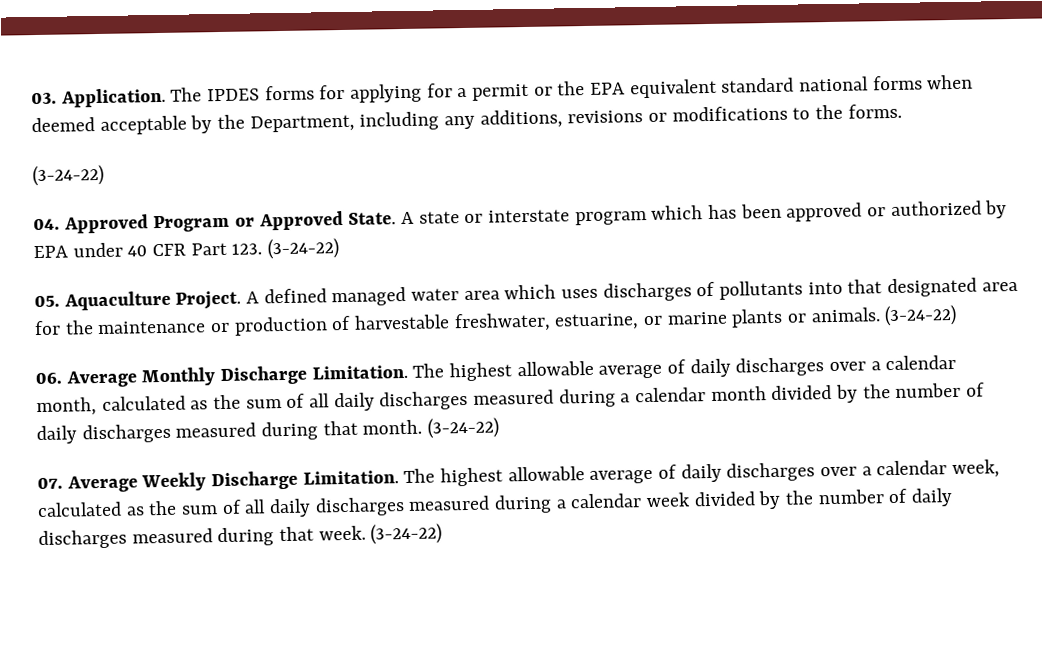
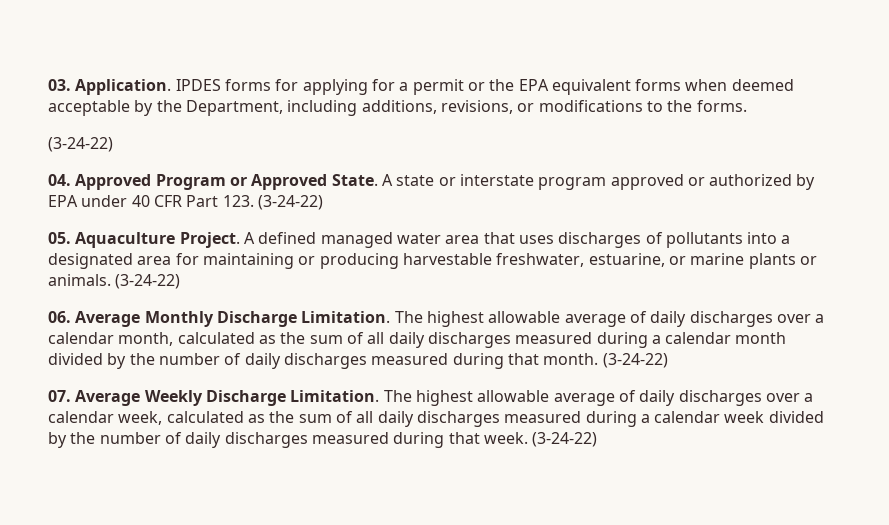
- The IPDES forms for applying for a permit or the EPA equivalent standard national forms when deemed acceptable by the Department, including any additions, revisions or modifications to the forms.
+ IPDES forms for applying for a permit or the EPA equivalent forms when deemed acceptable by the Department, including additions, revisions, or modifications to the forms.
- A state or interstate program which has been approved or authorized by EPA under 40 CFR Part 123. (3-24-22)
+ A state or interstate program approved or authorized by EPA under 40 CFR Part 123. (3-24-22)
- A defined managed water area which uses discharges of pollutants into that designated area for the maintenance or production of harvestable freshwater, estuarine, or marine plants or animals.
+ A defined managed water area that uses discharges of pollutants into a designated area for maintaining or producing harvestable freshwater, estuarine, or marine plants or animals.

